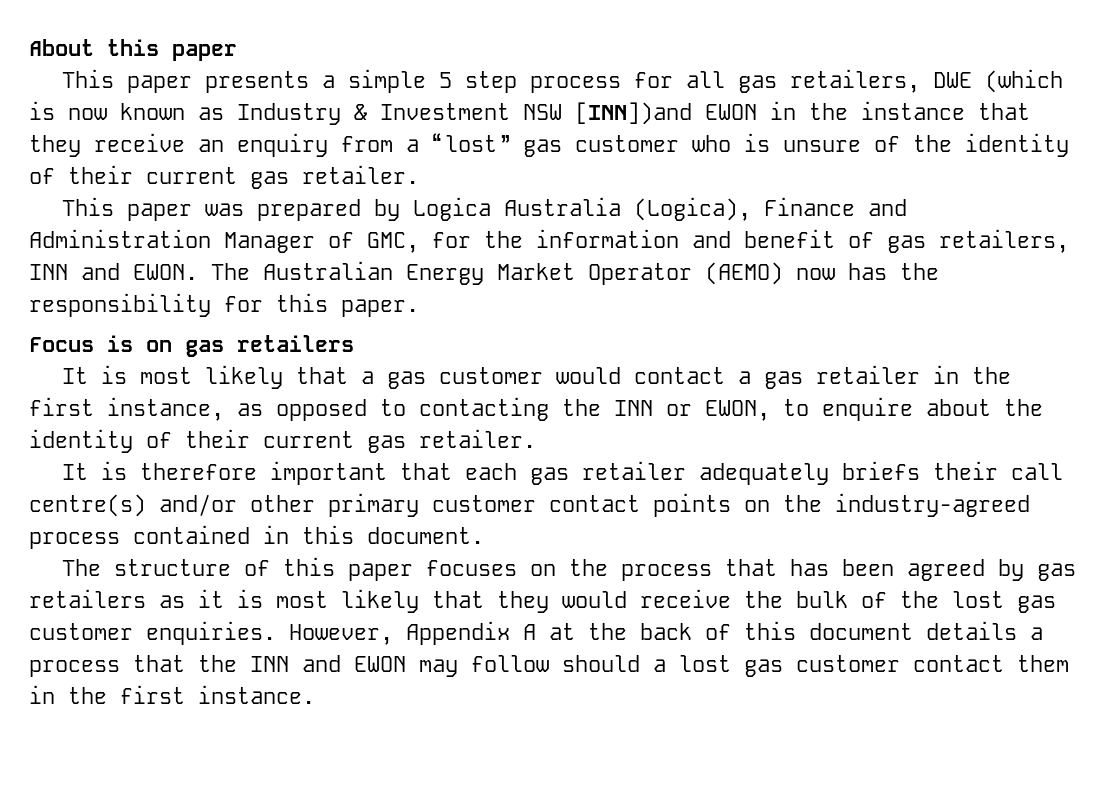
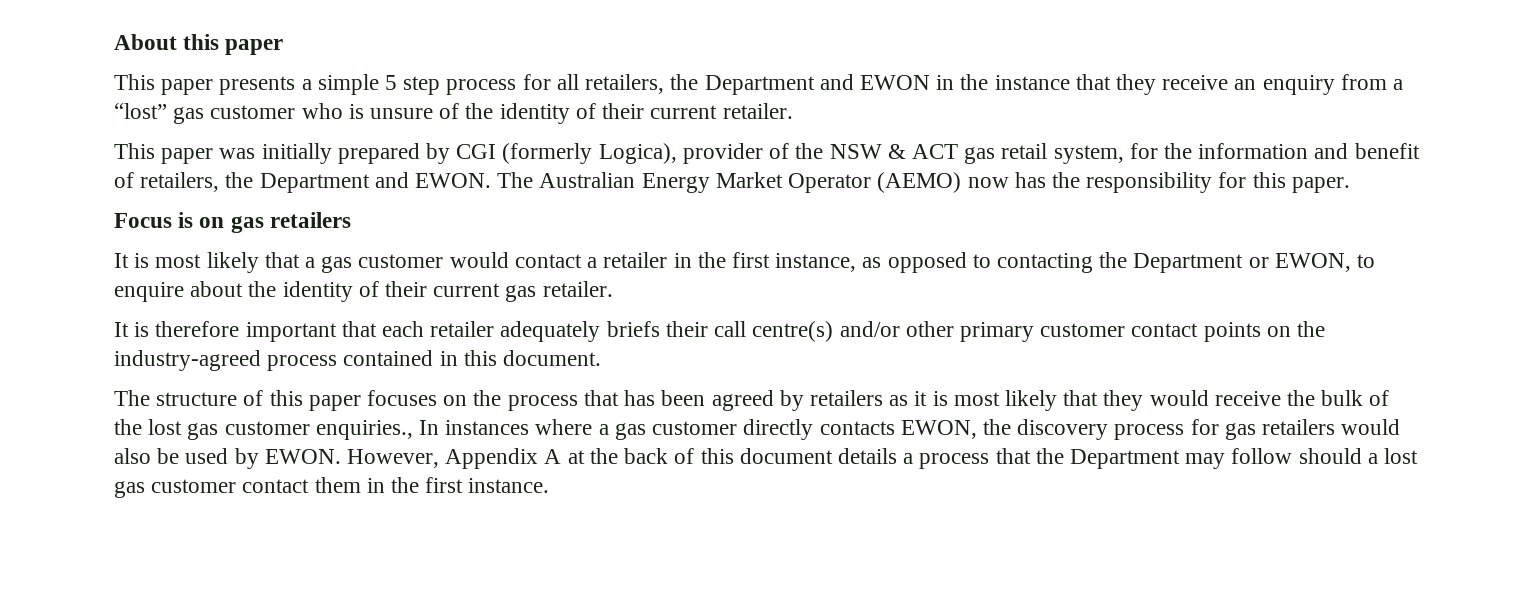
- This paper presents a simple 5 step process for all gas retailers, DWE (which is now known as Industry & Investment NSW [INN])and EWON in the instance that they receive an enquiry from a “lost” gas customer who is unsure of the identity of their current gas retailer.
+ This paper presents a simple 5 step process for all retailers, the Department and EWON in the instance that they receive an enquiry from a “lost” gas customer who is unsure of the identity of their current retailer.
- This paper was prepared by Logica Australia (Logica), Finance and Administration Manager of GMC, for the information and benefit of gas retailers, INN and EWON.
+ This paper was initially prepared by CGI (formerly Logica), provider of the NSW & ACT gas retail system, for the information and benefit of retailers, the Department and EWON.
- It is most likely that a gas customer would contact a gas retailer in the first instance, as opposed to contacting the INN or EWON, to enquire about the identity of their current gas retailer.
+ It is most likely that a gas customer would contact a retailer in the first instance, as opposed to contacting the Department or EWON, to enquire about the identity of their current gas retailer.
- It is therefore important that each gas retailer adequately briefs their call centre(s) and/or other primary customer contact points on the industry-agreed process contained in this document.
+ It is therefore important that each retailer adequately briefs their call centre(s) and/or other primary customer contact points on the industry-agreed process contained in this document.
- The structure of this paper focuses on the process that has been agreed by gas retailers as it is most likely that they would receive the bulk of the lost gas customer enquiries.
+ The structure of this paper focuses on the process that has been agreed by retailers as it is most likely that they would receive the bulk of the lost gas customer enquiries., In instances where a gas customer directly contacts EWON, the discovery process for gas retailers would also be used by EWON.
- However, Appendix A at the back of this document details a process that the INN and EWON may follow should a lost gas customer contact them in the first instance.
+ However, Appendix A at the back of this document details a process that the Department may follow should a lost gas customer contact them in the first instance.

